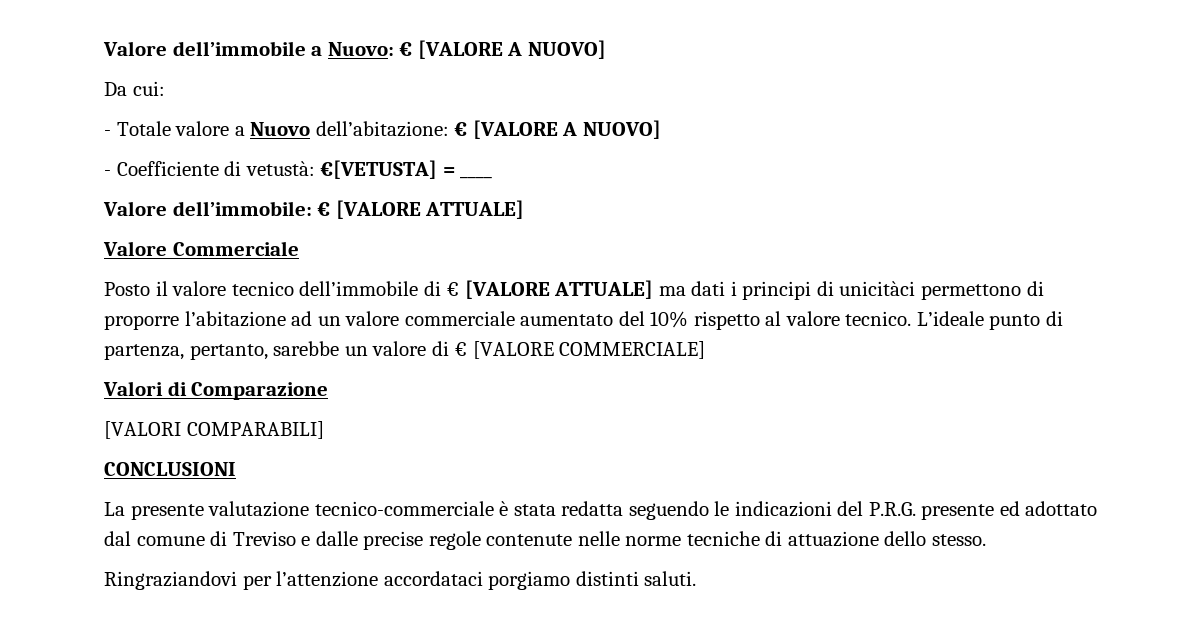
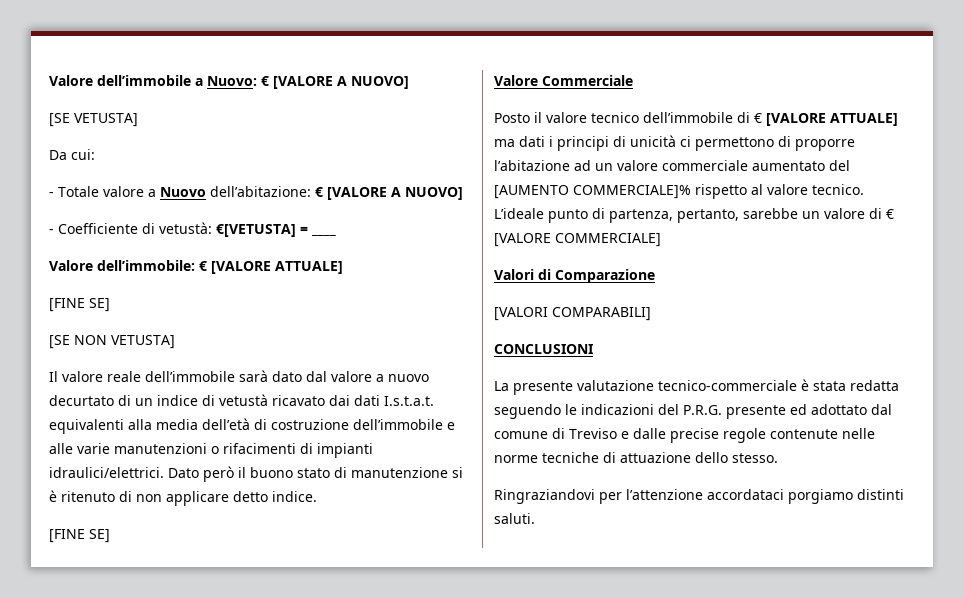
+ [SE VETUSTA]
  Valore dell’immobile: € [VALORE ATTUALE]
+ [FINE SE]
+ [SE NON VETUSTA]
+ Il valore reale dell’immobile sarà dato dal valore a nuovo decurtato di un indice di vetustà ricavato dai dati I.s.t.a.t. equivalenti alla media dell’età di costruzione dell’immobile e alle varie manutenzioni o rifacimenti di impianti idraulici/elettrici. Dato però il buono stato di manutenzione si è ritenuto di non applicare detto indice.
+ [FINE SE]
- Posto il valore tecnico dell’immobile di € [VALORE ATTUALE] ma dati i principi di unicitàci permettono di proporre l’abitazione ad un valore commerciale aumentato del 10% rispetto al valore tecnico.
+ Posto il valore tecnico dell’immobile di € [VALORE ATTUALE] ma dati i principi di unicità ci permettono di proporre l’abitazione ad un valore commerciale aumentato del [AUMENTO COMMERCIALE]% rispetto al valore tecnico.

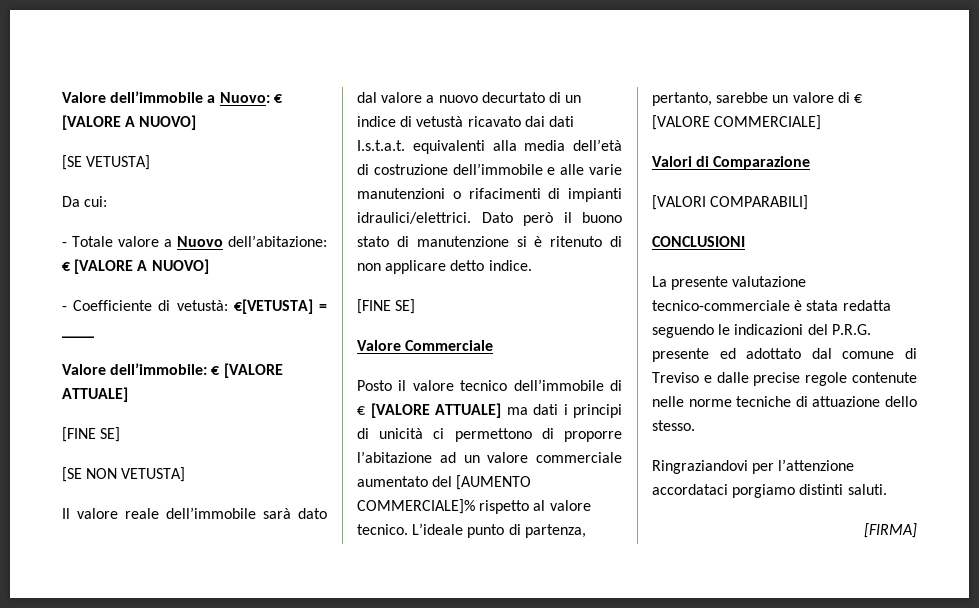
+ [FIRMA]

